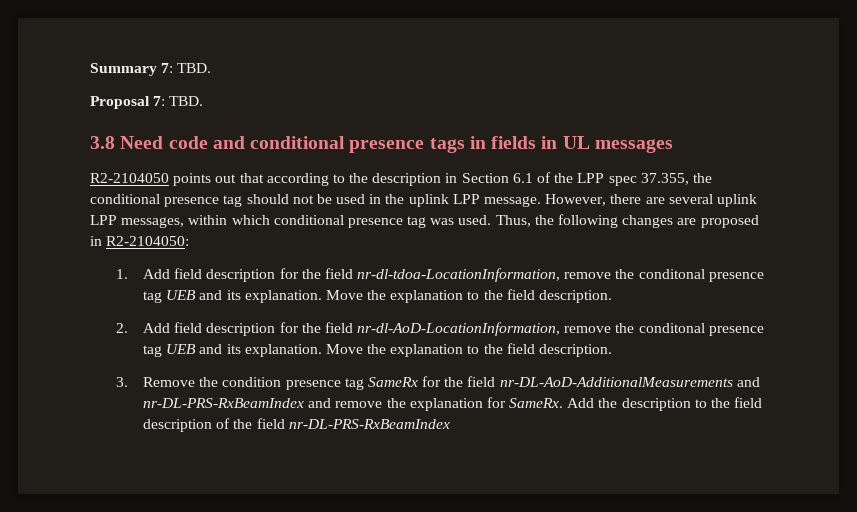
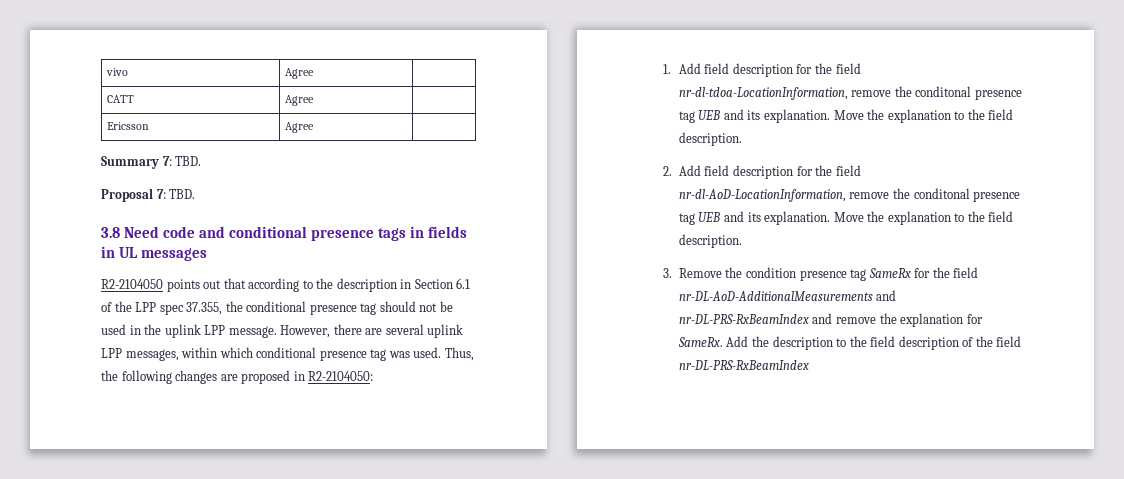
+ vivo | Agree |
+ CATT | Agree |
+ Ericsson | Agree |

